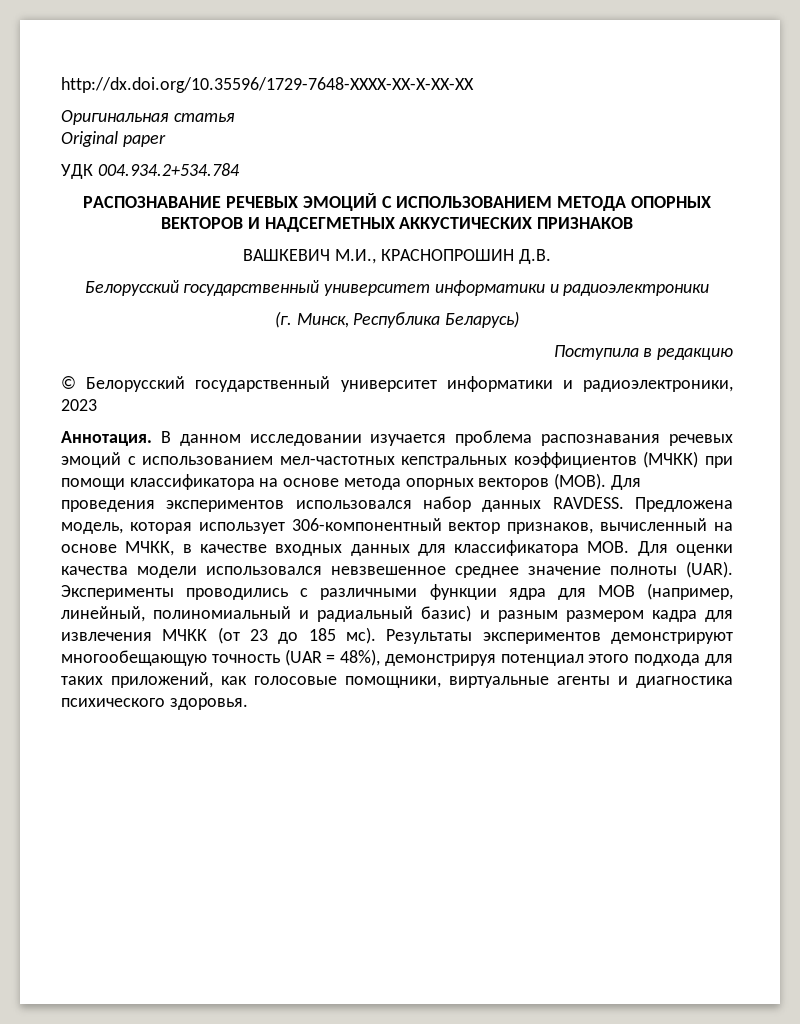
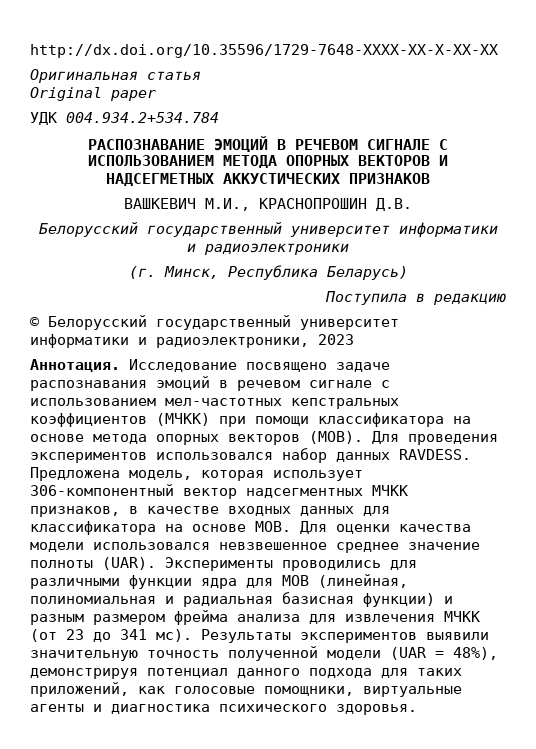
- РАСПОЗНАВАНИЕ РЕЧЕВЫХ ЭМОЦИЙ С ИСПОЛЬЗОВАНИЕМ МЕТОДА ОПОРНЫХ ВЕКТОРОВ И НАДСЕГМЕТНЫХ АККУСТИЧЕСКИХ ПРИЗНАКОВ
+ РАСПОЗНАВАНИЕ ЭМОЦИЙ В РЕЧЕВОМ СИГНАЛЕ С ИСПОЛЬЗОВАНИЕМ МЕТОДА ОПОРНЫХ ВЕКТОРОВ И НАДСЕГМЕТНЫХ АККУСТИЧЕСКИХ ПРИЗНАКОВ
- В данном исследовании изучается проблема распознавания речевых эмоций с использованием мел-частотных кепстральных коэффициентов (МЧКК) при помощи классификатора на основе метода опорных векторов (МОВ).
+ Исследование посвящено задаче распознавания эмоций в речевом сигнале с использованием мел-частотных кепстральных коэффициентов (МЧКК) при помощи классификатора на основе метода опорных векторов (МОВ).
- Предложена модель, которая использует 306-компонентный вектор признаков, вычисленный на основе МЧКК, в качестве входных данных для классификатора МОВ. Для оценки качества модели использовался невзвешенное среднее значение полноты (UAR).
+ Предложена модель, которая использует 306-компонентный вектор надсегментных МЧКК признаков, в качестве входных данных для классификатора на основе МОВ. Для оценки качества модели использовался невзвешенное среднее значение полноты (UAR).
- Эксперименты проводились с различными функции ядра для МОВ (например, линейный, полиномиальный и радиальный базис) и разным размером кадра для извлечения МЧКК (от 23 до 185 мс).
+ Эксперименты проводились для различными функции ядра для МОВ (линейная, полиномиальная и радиальная базисная функции) и разным размером фрейма анализа для извлечения МЧКК (от 23 до 341 мс).
- Результаты экспериментов демонстрируют многообещающую точность (UAR = 48%), демонстрируя потенциал этого подхода для таких приложений, как голосовые помощники, виртуальные агенты и диагностика психического здоровья.
+ Результаты экспериментов выявили значительную точность полученной модели (UAR = 48%), демонстрируя потенциал данного подхода для таких приложений, как голосовые помощники, виртуальные агенты и диагностика психического здоровья.

